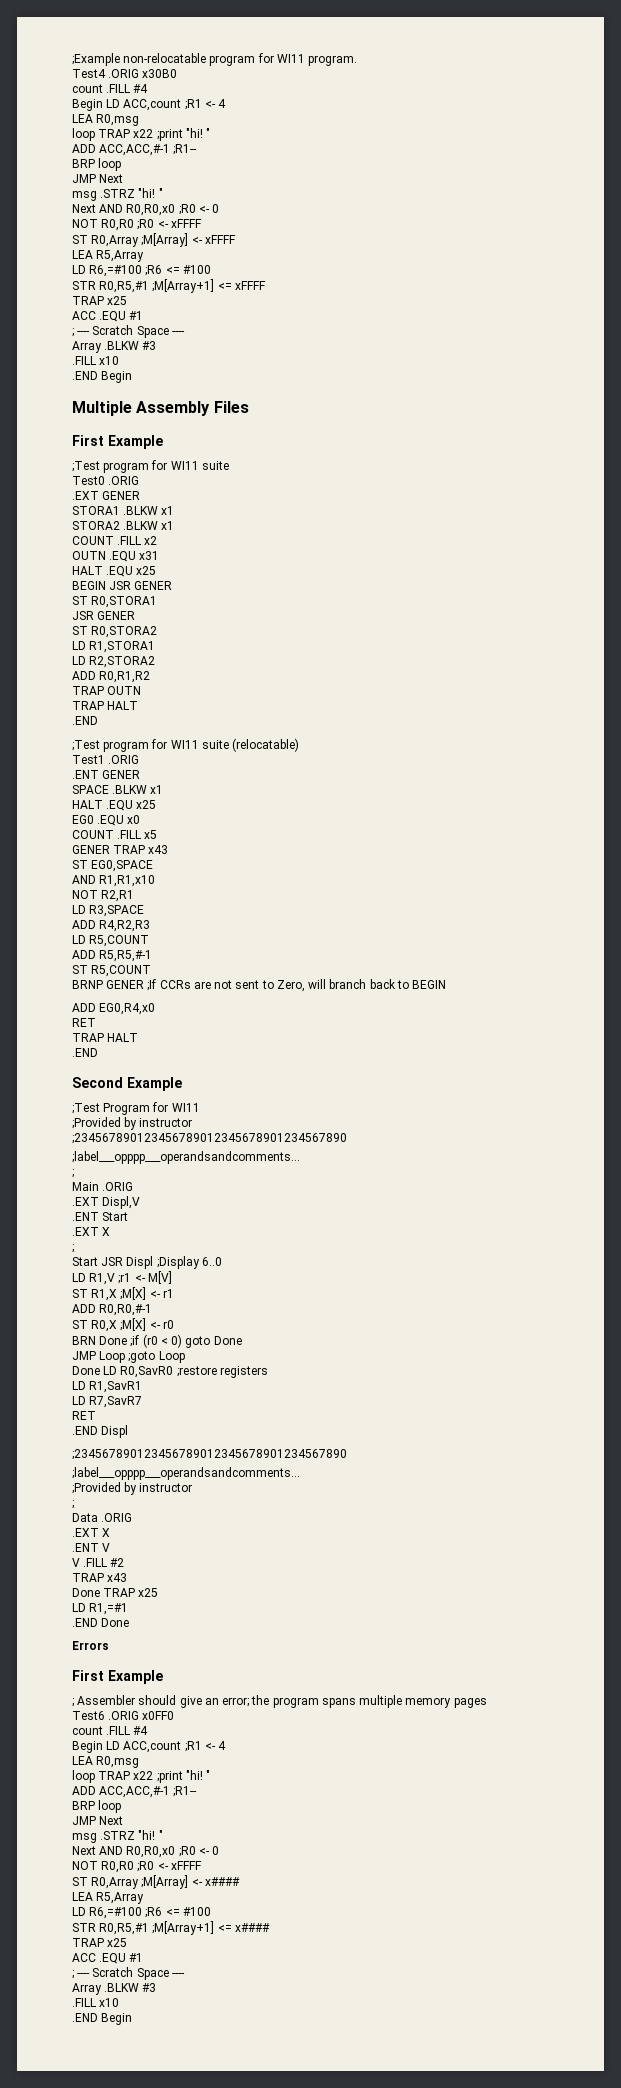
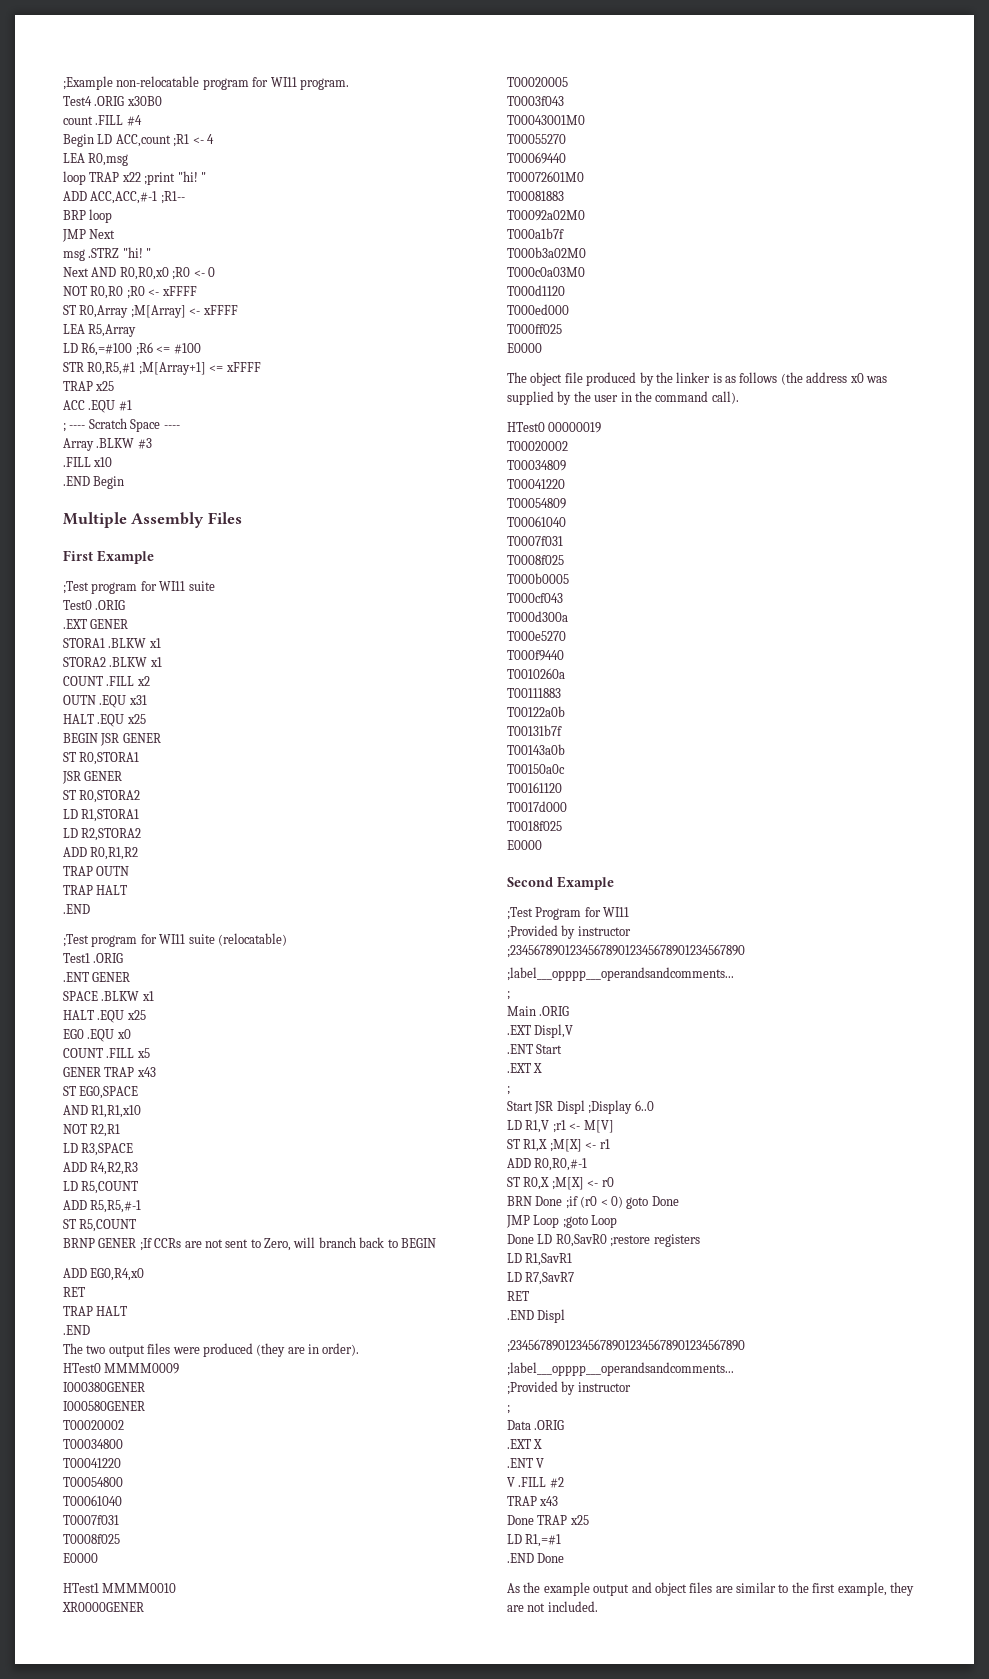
+ The two output files were produced (they are in order).
+ HTest0 MMMM0009
+ I000380GENER
+ I000580GENER
+ T00020002
+ T00034800
+ T00041220
+ T00054800
+ T00061040
+ T0007f031
+ T0008f025
+ E0000
+ HTest1 MMMM0010
+ XR0000GENER
+ T00020005
+ T0003f043
+ T00043001M0
+ T00055270
+ T00069440
+ T00072601M0
+ T00081883
+ T00092a02M0
+ T000a1b7f
+ T000b3a02M0
+ T000c0a03M0
+ T000d1120
+ T000ed000
+ T000ff025
+ E0000
+ The object file produced by the linker is as follows (the address x0 was supplied by the user in the command call).
+ HTest0 00000019
+ T00020002
+ T00034809
+ T00041220
+ T00054809
+ T00061040
+ T0007f031
+ T0008f025
+ T000b0005
+ T000cf043
+ T000d300a
+ T000e5270
+ T000f9440
+ T0010260a
+ T00111883
+ T00122a0b
+ T00131b7f
+ T00143a0b
+ T00150a0c
+ T00161120
+ T0017d000
+ T0018f025
+ E0000
- Errors
- First Example
- ; Assembler should give an error; the program spans multiple memory pages
- Test6 .ORIG x0FF0
- count .FILL #4
- Begin LD ACC,count ;R1 <- 4
- LEA R0,msg
- loop TRAP x22 ;print "hi! "
- ADD ACC,ACC,#-1 ;R1--
- BRP loop
- JMP Next
- msg .STRZ "hi! "
- Next AND R0,R0,x0 ;R0 <- 0
- NOT R0,R0 ;R0 <- xFFFF
- ST R0,Array ;M[Array] <- x####
- LEA R5,Array
- LD R6,=#100 ;R6 <= #100
- STR R0,R5,#1 ;M[Array+1] <= x####
- TRAP x25
- ACC .EQU #1
- ; ---- Scratch Space ----
- Array .BLKW #3
- .FILL x10
- .END Begin
+ As the example output and object files are similar to the first example, they are not included.

